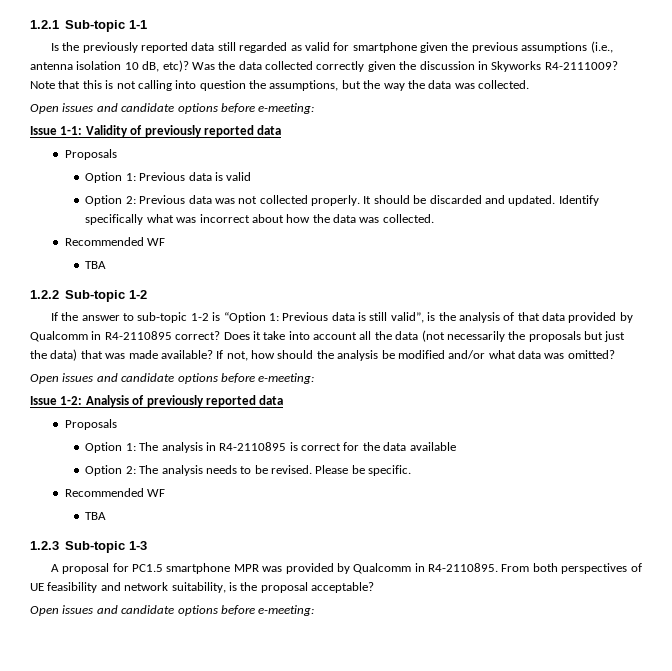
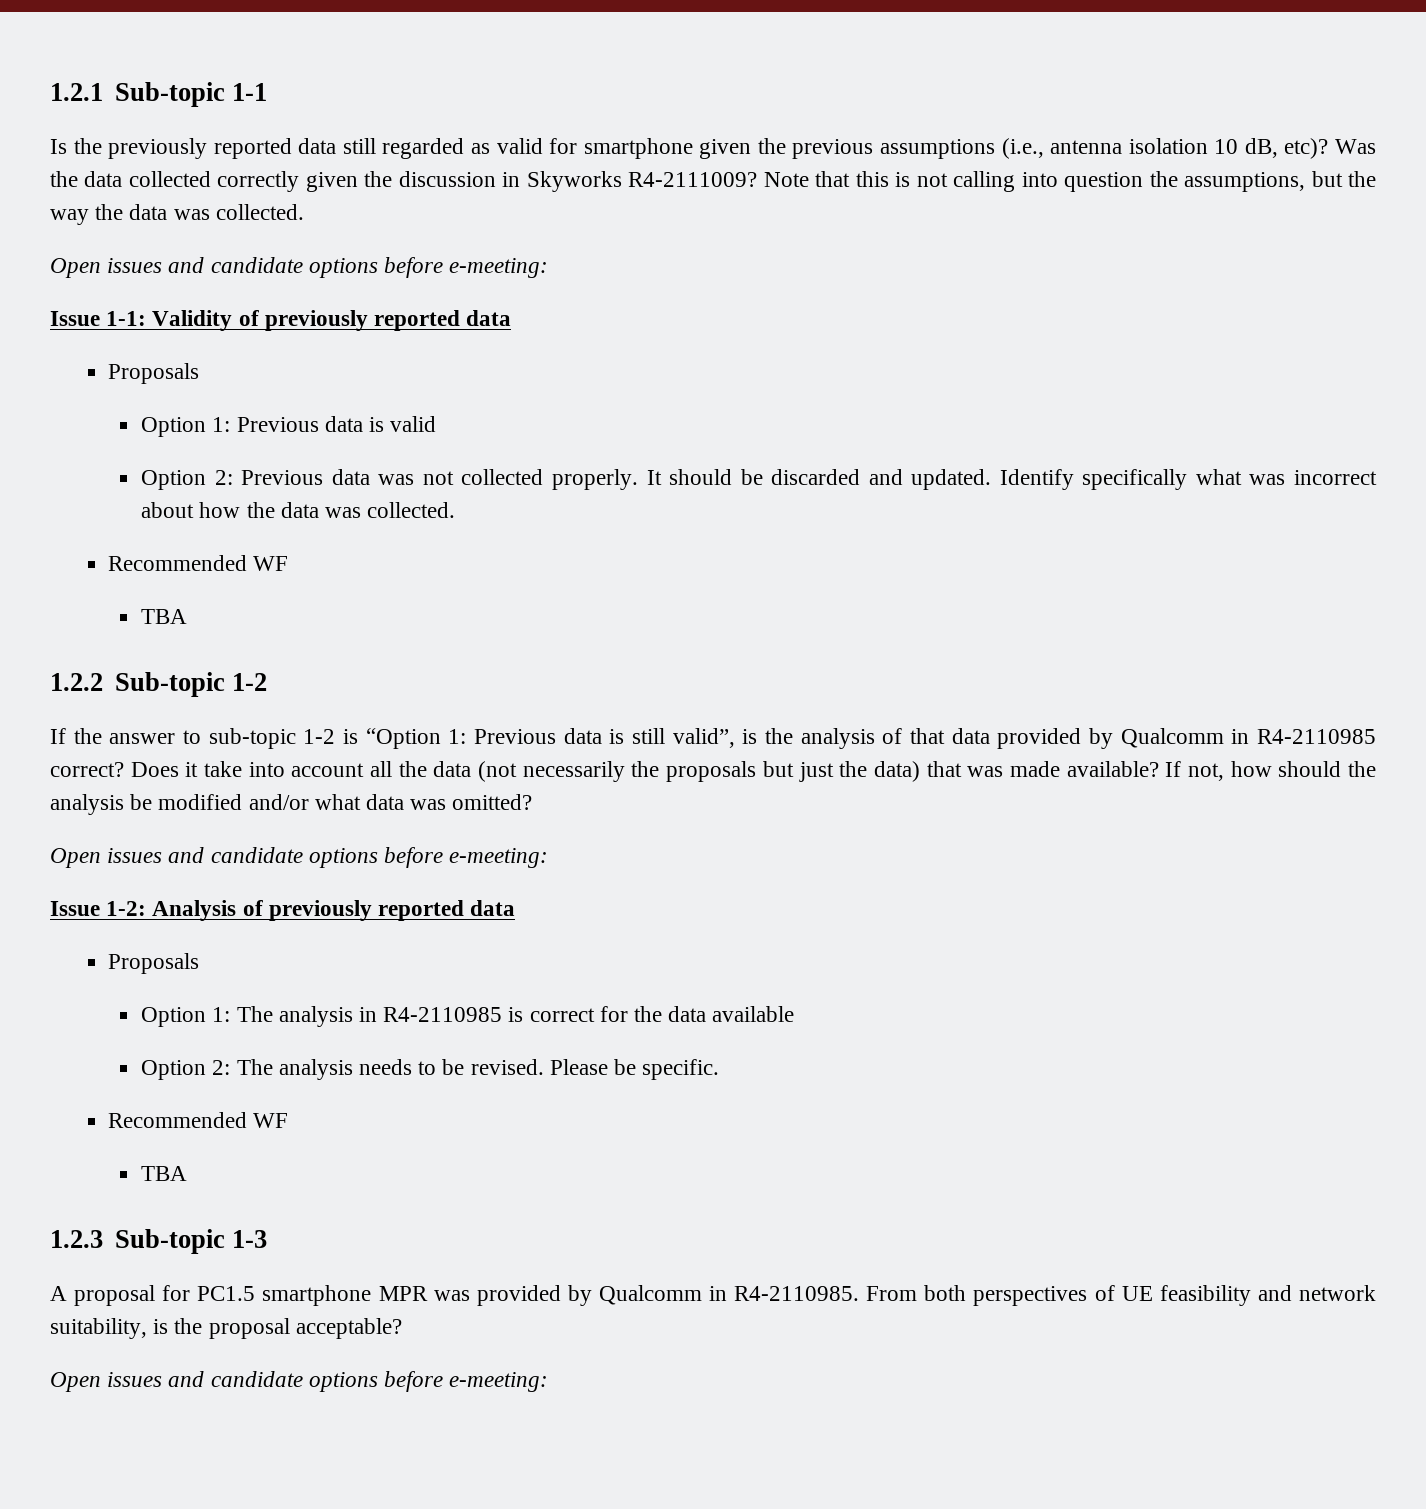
- If the answer to sub-topic 1-2 is “Option 1: Previous data is still valid”, is the analysis of that data provided by Qualcomm in R4-2110895 correct?
+ If the answer to sub-topic 1-2 is “Option 1: Previous data is still valid”, is the analysis of that data provided by Qualcomm in R4-2110985 correct?
- Option 1: The analysis in R4-2110895 is correct for the data available
+ Option 1: The analysis in R4-2110985 is correct for the data available
- A proposal for PC1.5 smartphone MPR was provided by Qualcomm in R4-2110895.
+ A proposal for PC1.5 smartphone MPR was provided by Qualcomm in R4-2110985.

